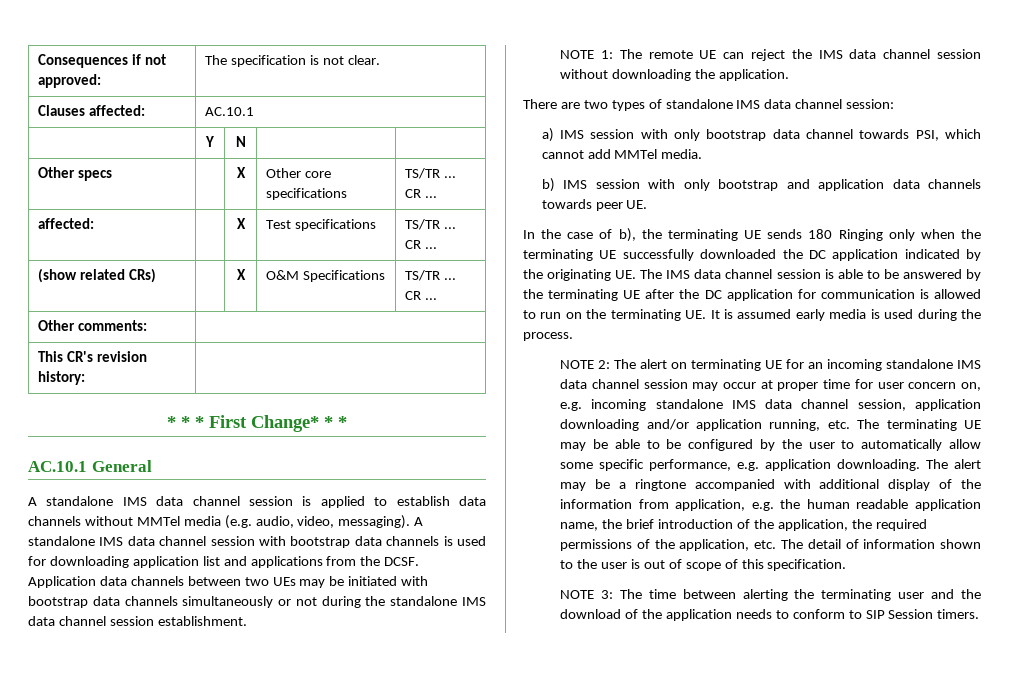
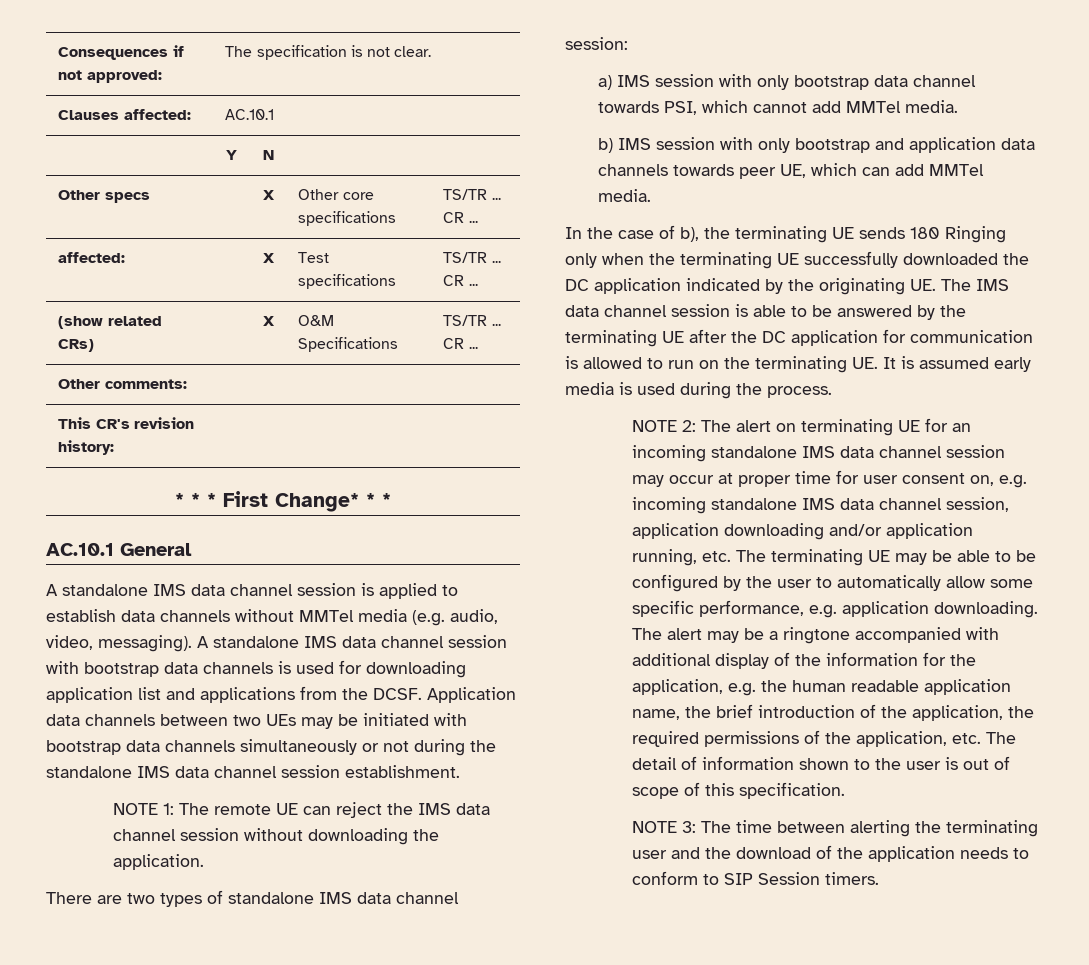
- b) IMS session with only bootstrap and application data channels towards peer UE.
+ b) IMS session with only bootstrap and application data channels towards peer UE, which can add MMTel media.
- NOTE 2: The alert on terminating UE for an incoming standalone IMS data channel session may occur at proper time for user concern on, e.g. incoming standalone IMS data channel session, application downloading and/or application running, etc. The terminating UE may be able to be configured by the user to automatically allow some specific performance, e.g. application downloading.
+ NOTE 2: The alert on terminating UE for an incoming standalone IMS data channel session may occur at proper time for user consent on, e.g. incoming standalone IMS data channel session, application downloading and/or application running, etc. The terminating UE may be able to be configured by the user to automatically allow some specific performance, e.g. application downloading.
- The alert may be a ringtone accompanied with additional display of the information from application, e.g. the human readable application name, the brief introduction of the application, the required permissions of the application, etc. The detail of information shown to the user is out of scope of this specification.
+ The alert may be a ringtone accompanied with additional display of the information for the application, e.g. the human readable application name, the brief introduction of the application, the required permissions of the application, etc. The detail of information shown to the user is out of scope of this specification.

